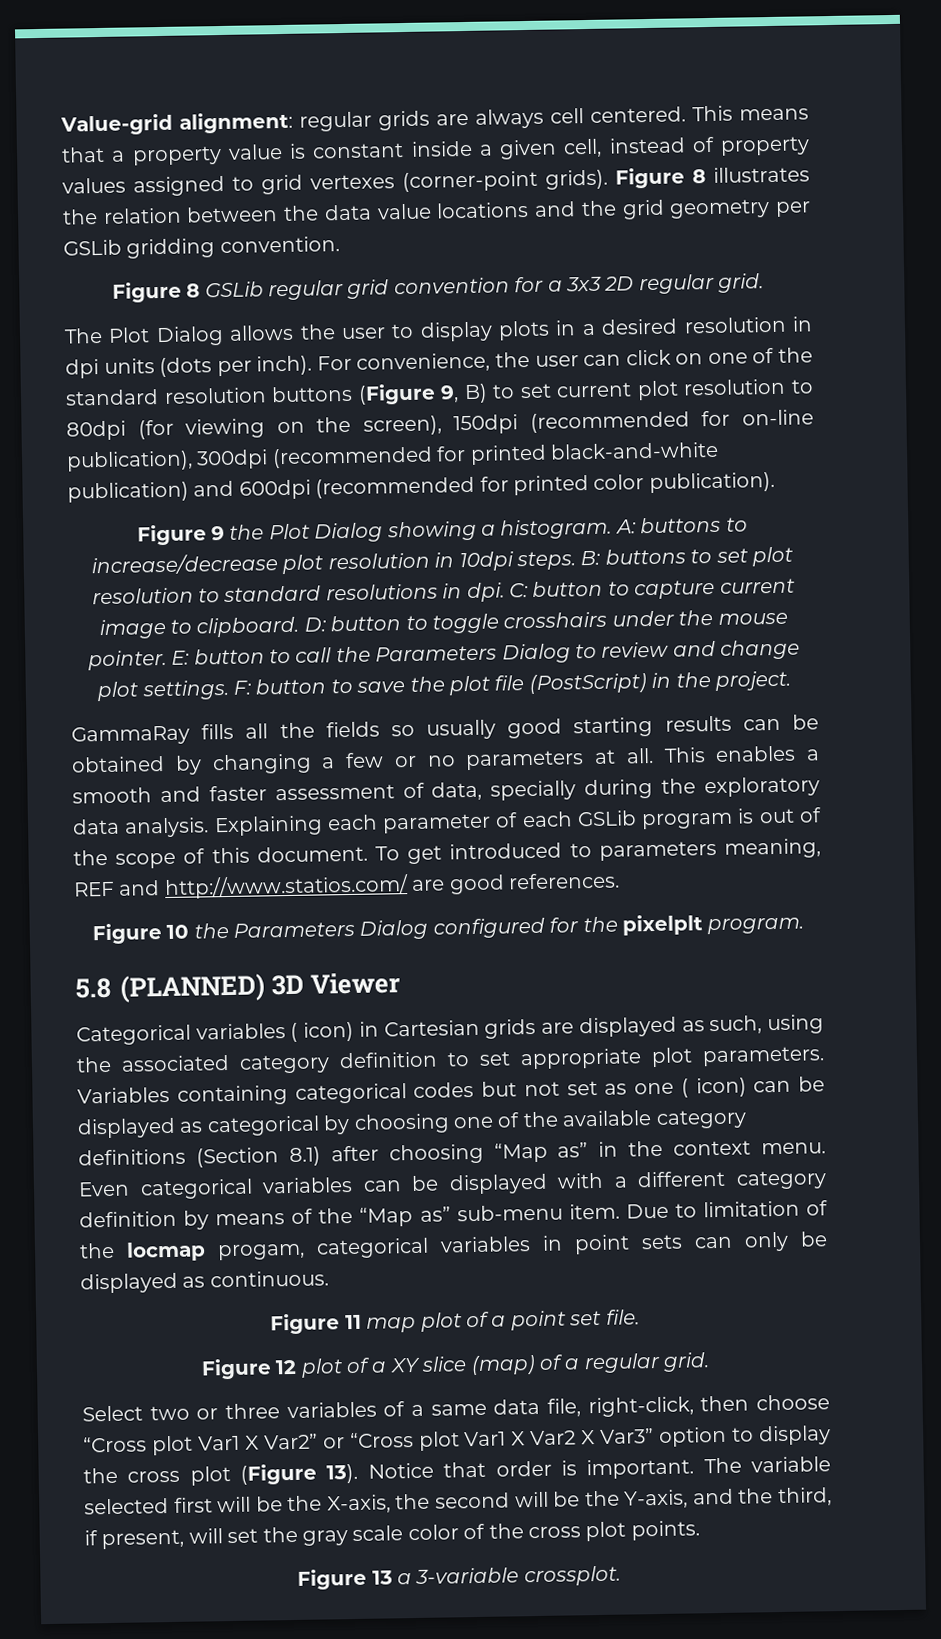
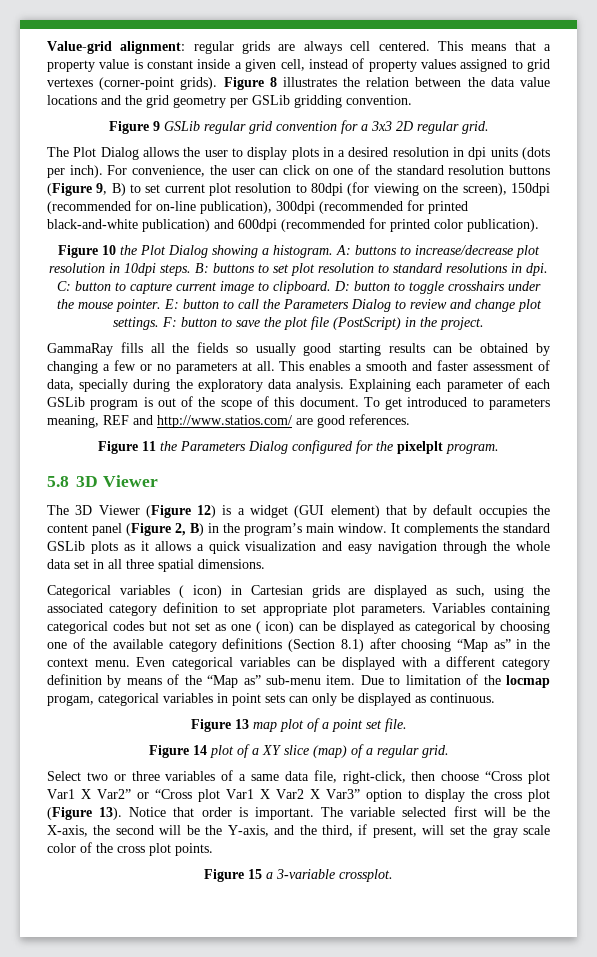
- Figure 8 GSLib regular grid convention for a 3x3 2D regular grid.
+ Figure 9 GSLib regular grid convention for a 3x3 2D regular grid.
- Figure 9 the Plot Dialog showing a histogram.
+ Figure 10 the Plot Dialog showing a histogram.
- Figure 10 the Parameters Dialog configured for the pixelplt program.
+ Figure 11 the Parameters Dialog configured for the pixelplt program.
- 5.8 (PLANNED) 3D Viewer
+ 5.8 3D Viewer
+ The 3D Viewer (Figure 12) is a widget (GUI element) that by default occupies the content panel (Figure 2, B) in the program’s main window. It complements the standard GSLib plots as it allows a quick visualization and easy navigation through the whole data set in all three spatial dimensions.
- Figure 11 map plot of a point set file.
+ Figure 13 map plot of a point set file.
- Figure 12 plot of a XY slice (map) of a regular grid.
+ Figure 14 plot of a XY slice (map) of a regular grid.
- Figure 13 a 3-variable crossplot.
+ Figure 15 a 3-variable crossplot.

